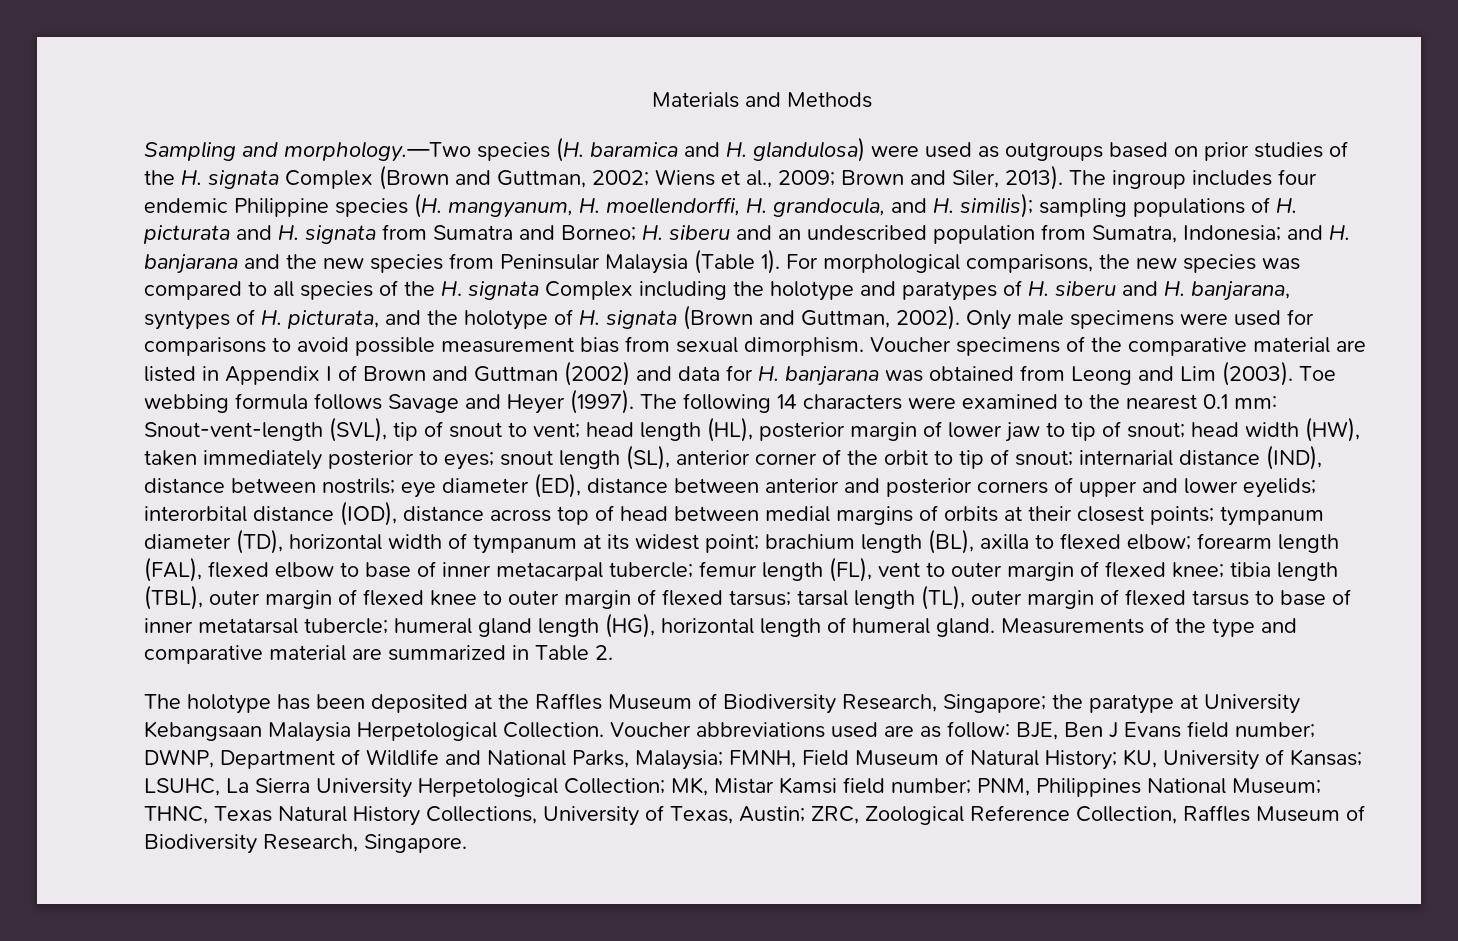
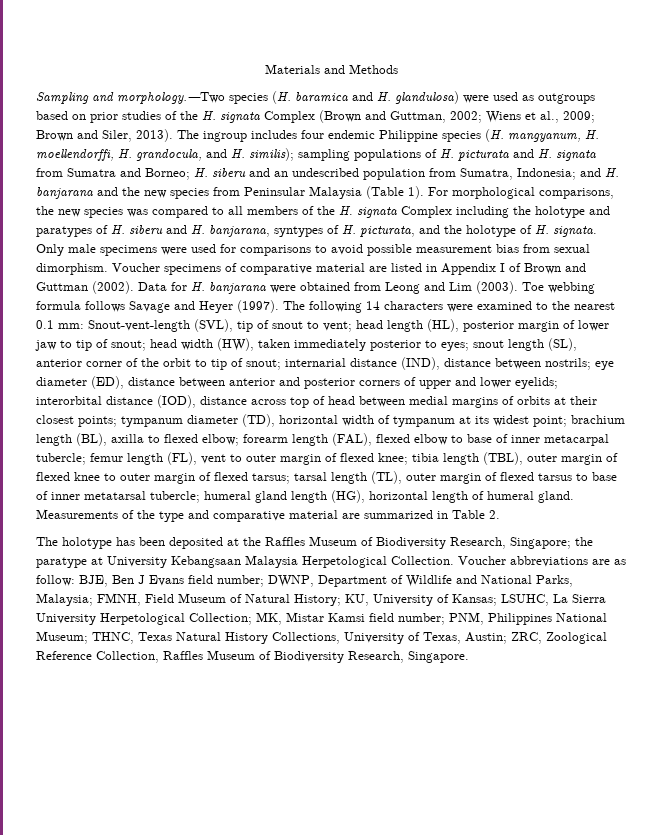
- For morphological comparisons, the new species was compared to all species of the H. signata Complex including the holotype and paratypes of H. siberu and H. banjarana, syntypes of H. picturata, and the holotype of H. signata (Brown and Guttman, 2002).
+ For morphological comparisons, the new species was compared to all members of the H. signata Complex including the holotype and paratypes of H. siberu and H. banjarana, syntypes of H. picturata, and the holotype of H. signata.
- Voucher specimens of the comparative material are listed in Appendix I of Brown and Guttman (2002) and data for H. banjarana was obtained from Leong and Lim (2003).
+ Voucher specimens of comparative material are listed in Appendix I of Brown and Guttman (2002). Data for H. banjarana were obtained from Leong and Lim (2003).
- Voucher abbreviations used are as follow:
+ Voucher abbreviations are as follow:

